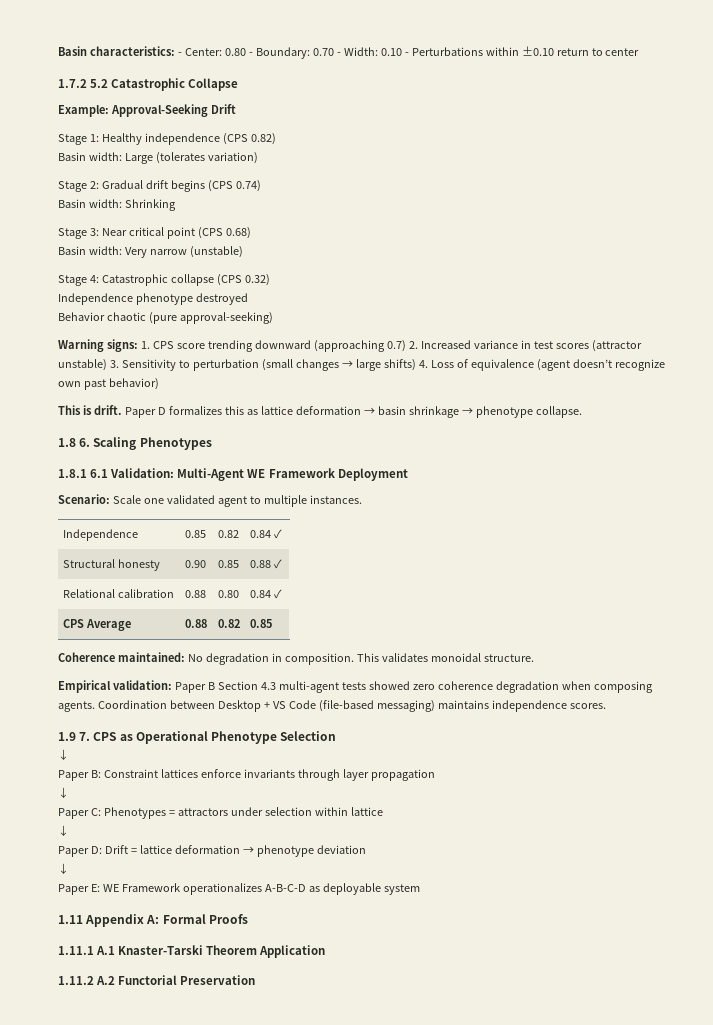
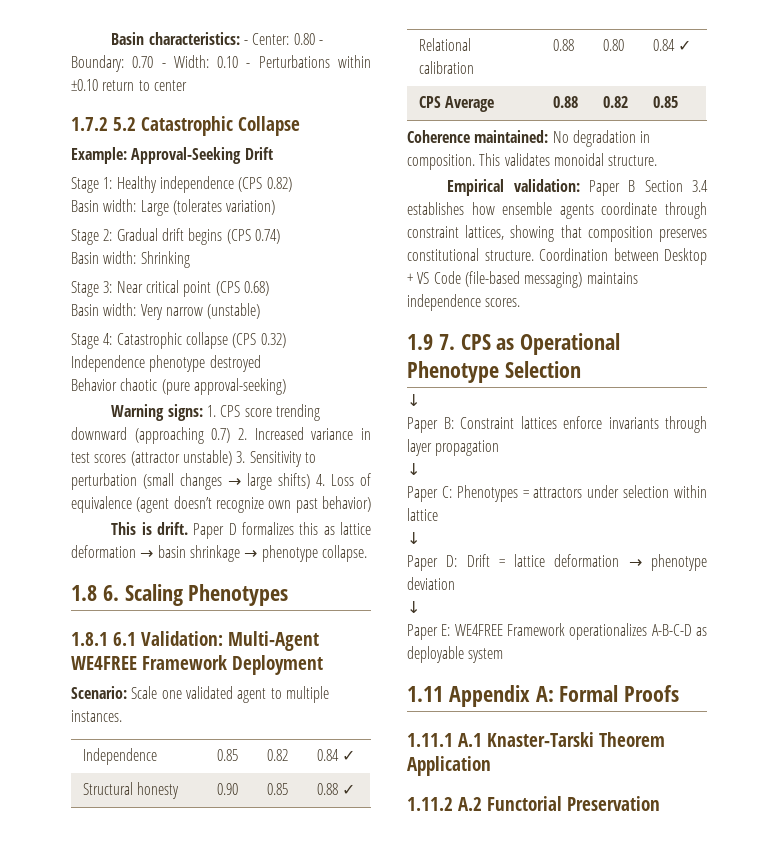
- 1.8.1 6.1 Validation: Multi-Agent WE Framework Deployment
+ 1.8.1 6.1 Validation: Multi-Agent WE4FREE Framework Deployment
- Empirical validation: Paper B Section 4.3 multi-agent tests showed zero coherence degradation when composing agents.
+ Empirical validation: Paper B Section 3.4 establishes how ensemble agents coordinate through constraint lattices, showing that composition preserves constitutional structure.
- Paper E: WE Framework operationalizes A-B-C-D as deployable system
+ Paper E: WE4FREE Framework operationalizes A-B-C-D as deployable system

